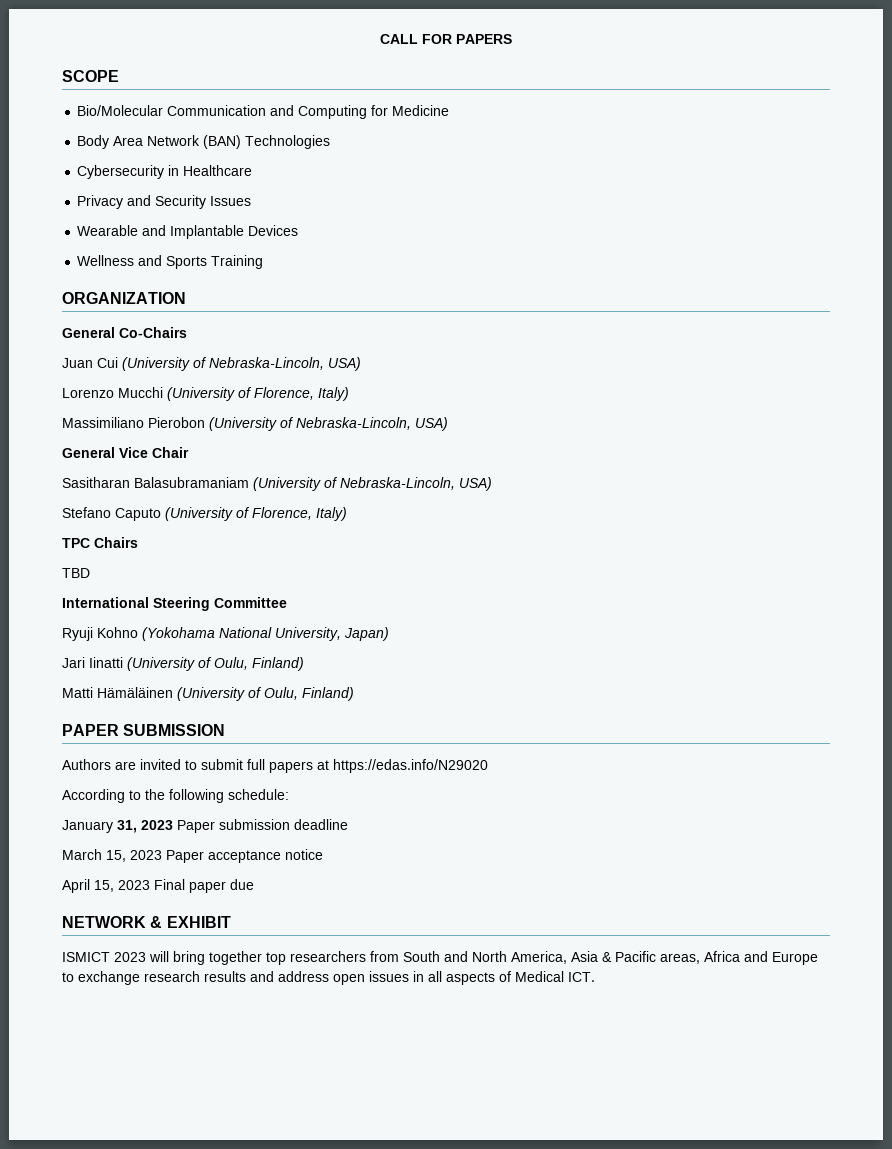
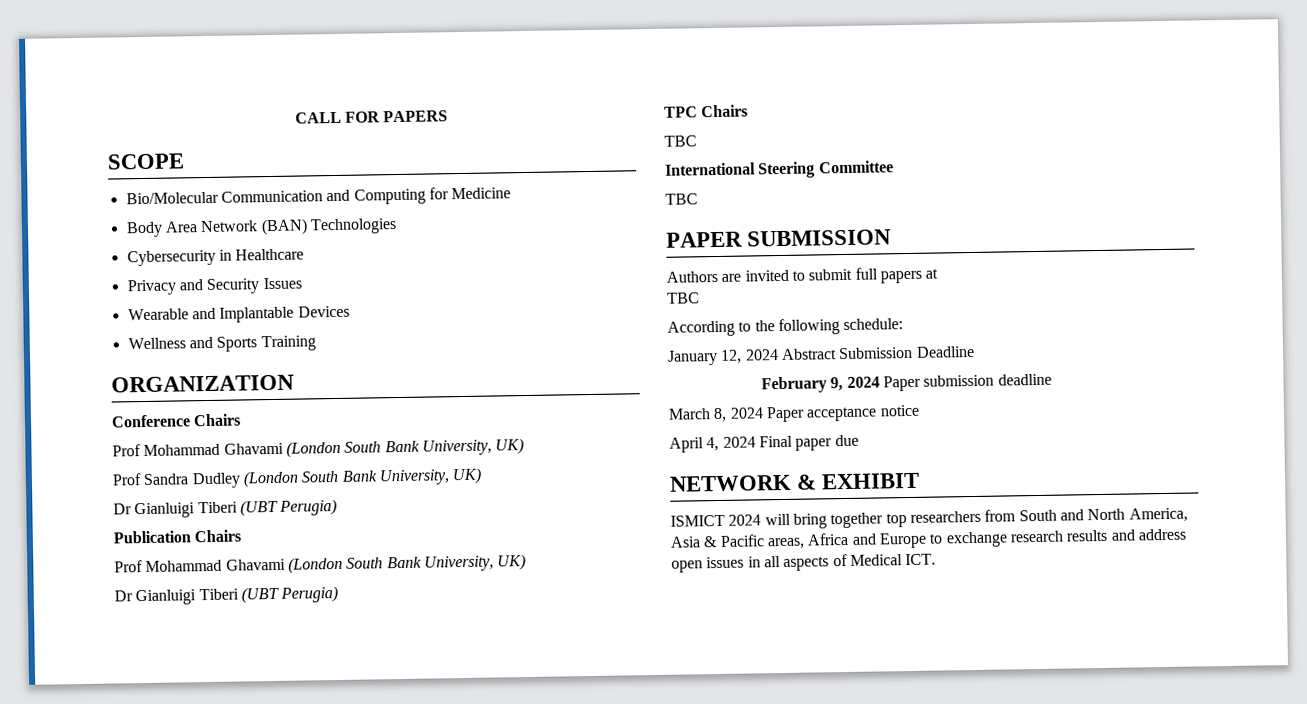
- General Co-Chairs
- Juan Cui (University of Nebraska-Lincoln, USA)
- Lorenzo Mucchi (University of Florence, Italy)
- Massimiliano Pierobon (University of Nebraska-Lincoln, USA)
- General Vice Chair
- Sasitharan Balasubramaniam (University of Nebraska-Lincoln, USA)
- Stefano Caputo (University of Florence, Italy)
+ Conference Chairs
+ Prof Mohammad Ghavami (London South Bank University, UK)
+ Prof Sandra Dudley (London South Bank University, UK)
+ Dr Gianluigi Tiberi (UBT Perugia)
+ Publication Chairs
+ Prof Mohammad Ghavami (London South Bank University, UK)
+ Dr Gianluigi Tiberi (UBT Perugia)
  TPC Chairs
- TBD
+ TBC
  International Steering Committee
- Ryuji Kohno (Yokohama National University, Japan)
- Jari Iinatti (University of Oulu, Finland)
- Matti Hämäläinen (University of Oulu, Finland)
+ TBC
- Authors are invited to submit full papers at https://edas.info/N29020
+ Authors are invited to submit full papers at
+ TBC
- January 31, 2023 Paper submission deadline
+ January 12, 2024 Abstract Submission Deadline
+ February 9, 2024 Paper submission deadline
- March 15, 2023 Paper acceptance notice
+ March 8, 2024 Paper acceptance notice
- April 15, 2023 Final paper due
+ April 4, 2024 Final paper due
- ISMICT 2023 will bring together top researchers from South and North America, Asia & Pacific areas, Africa and Europe to exchange research results and address open issues in all aspects of Medical ICT.
+ ISMICT 2024 will bring together top researchers from South and North America, Asia & Pacific areas, Africa and Europe to exchange research results and address open issues in all aspects of Medical ICT.

